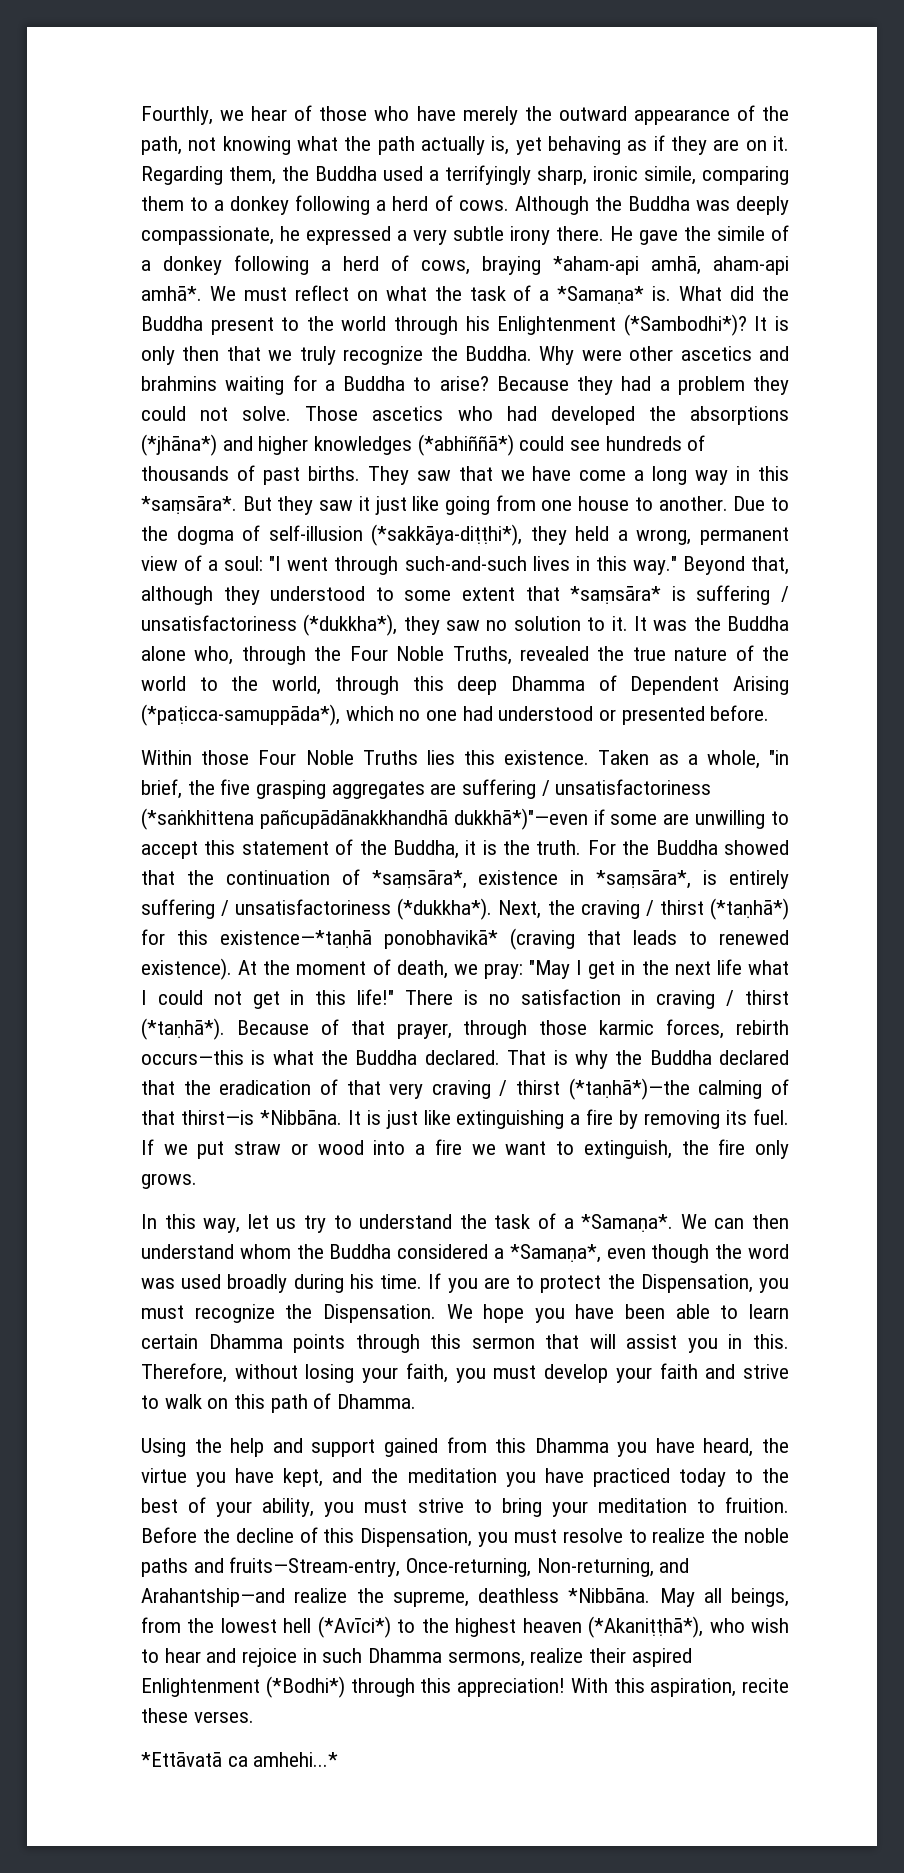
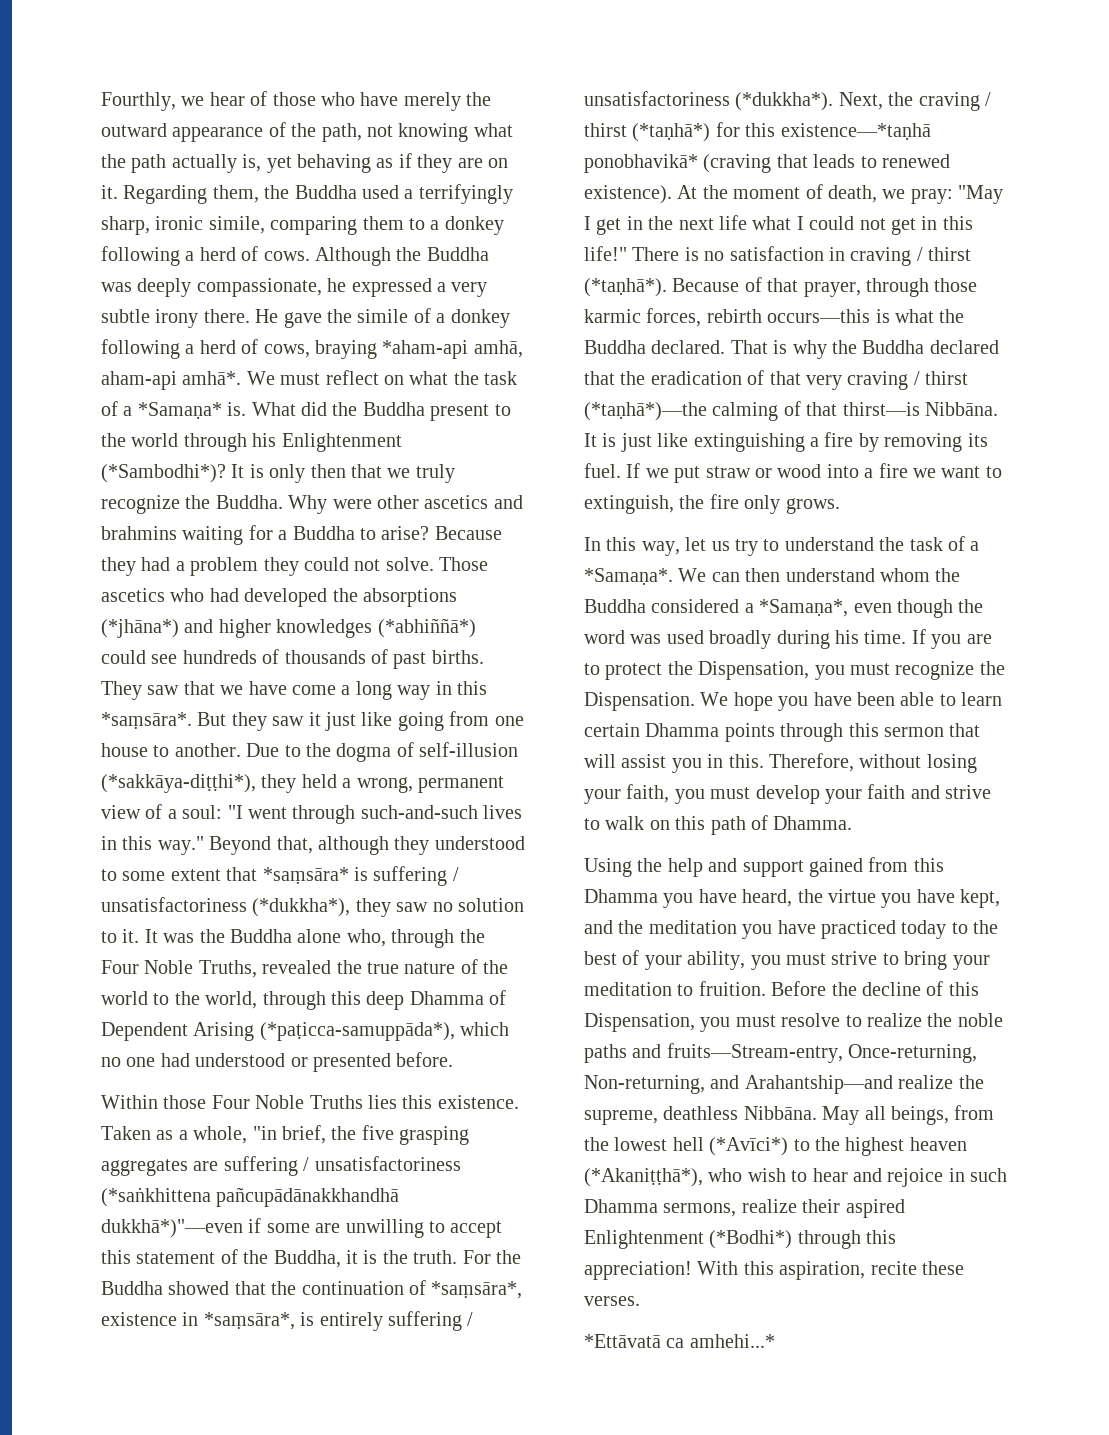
- That is why the Buddha declared that the eradication of that very craving / thirst (*taṇhā*)—the calming of that thirst—is *Nibbāna.
+ That is why the Buddha declared that the eradication of that very craving / thirst (*taṇhā*)—the calming of that thirst—is Nibbāna.
- Before the decline of this Dispensation, you must resolve to realize the noble paths and fruits—Stream-entry, Once-returning, Non-returning, and Arahantship—and realize the supreme, deathless *Nibbāna.
+ Before the decline of this Dispensation, you must resolve to realize the noble paths and fruits—Stream-entry, Once-returning, Non-returning, and Arahantship—and realize the supreme, deathless Nibbāna.

